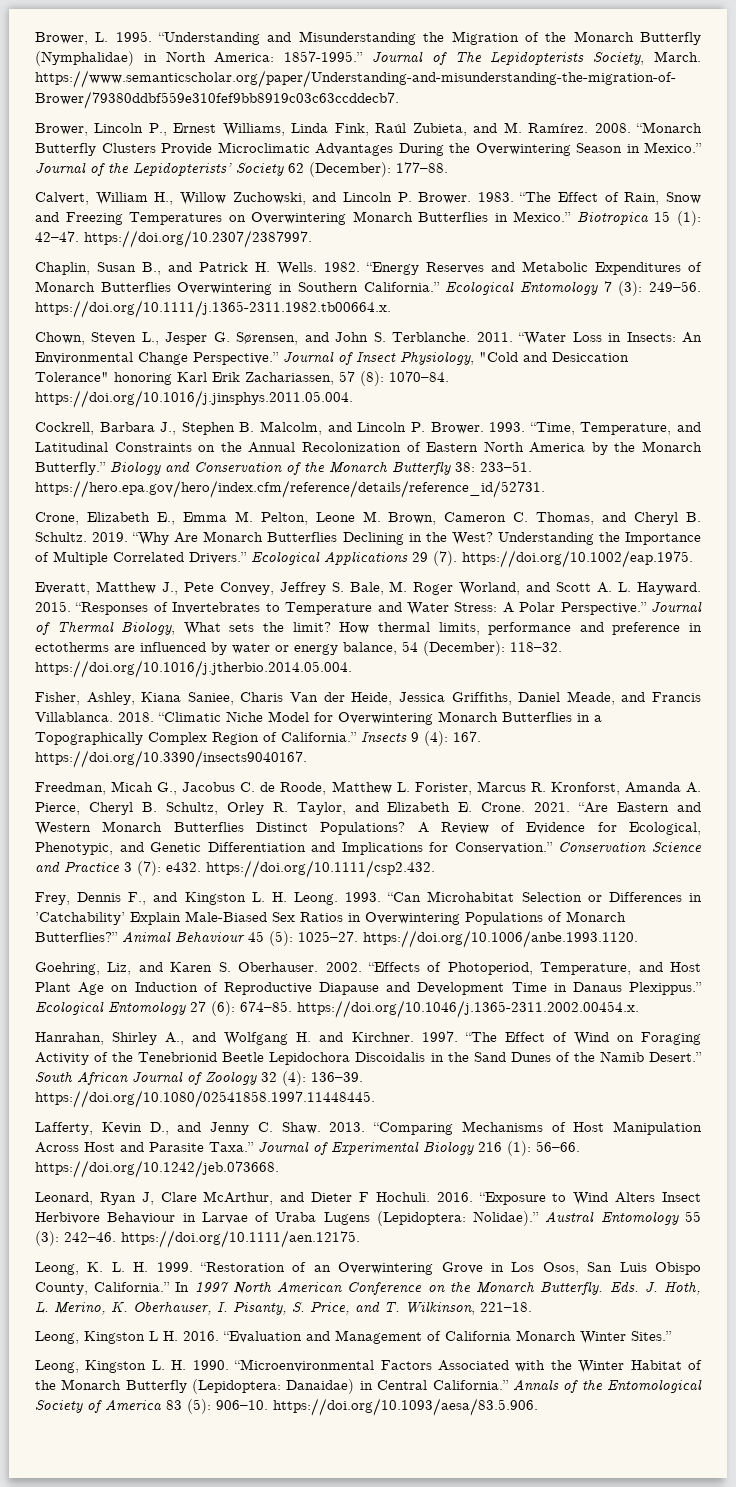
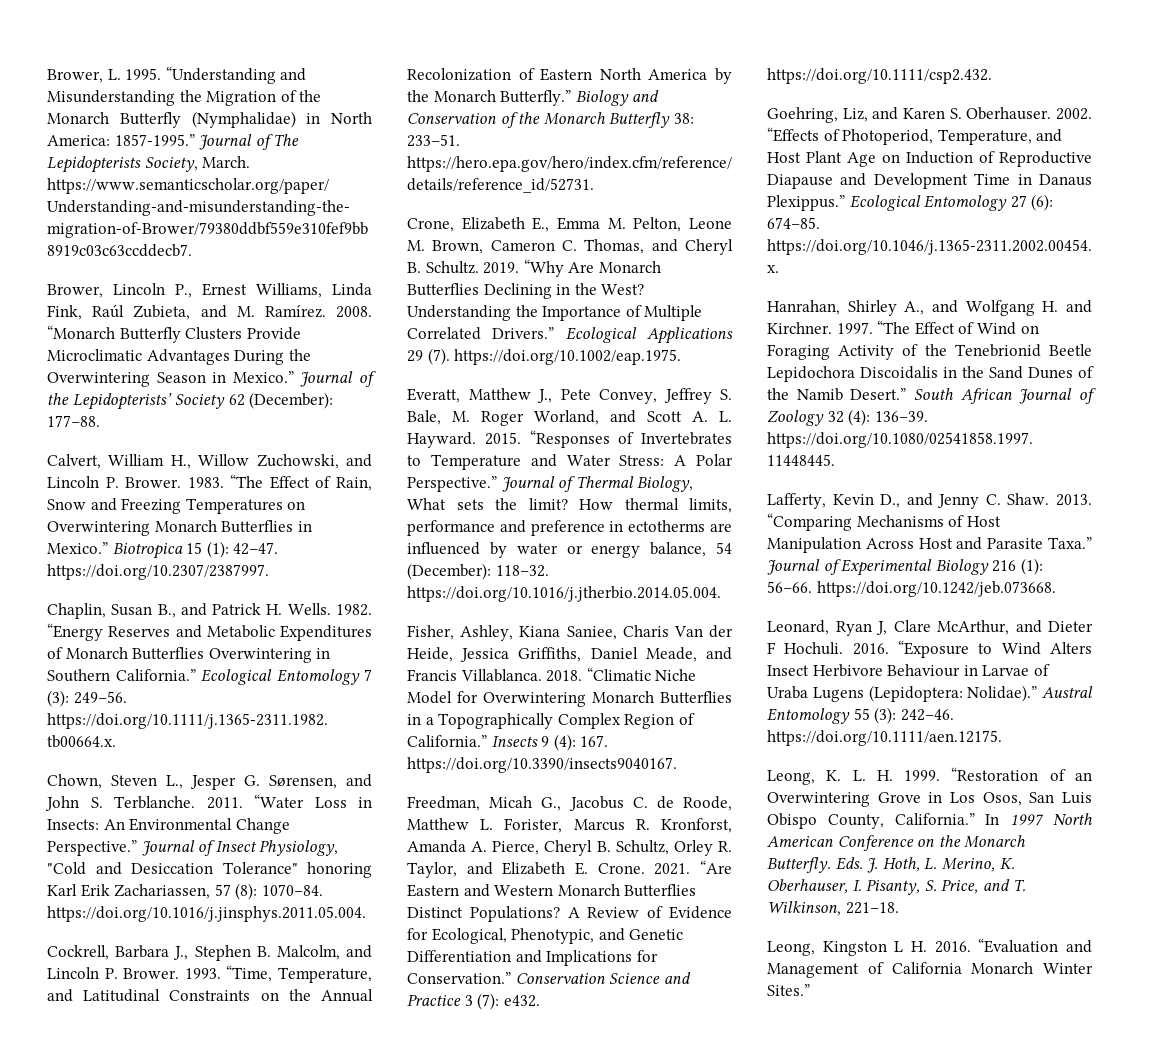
- Frey, Dennis F., and Kingston L. H. Leong. 1993. “Can Microhabitat Selection or Differences in ’Catchability’ Explain Male-Biased Sex Ratios in Overwintering Populations of Monarch Butterflies?” Animal Behaviour 45 (5): 1025–27. https://doi.org/10.1006/anbe.1993.1120.
- Leong, Kingston L. H. 1990. “Microenvironmental Factors Associated with the Winter Habitat of the Monarch Butterfly (Lepidoptera: Danaidae) in Central California.” Annals of the Entomological Society of America 83 (5): 906–10. https://doi.org/10.1093/aesa/83.5.906.

